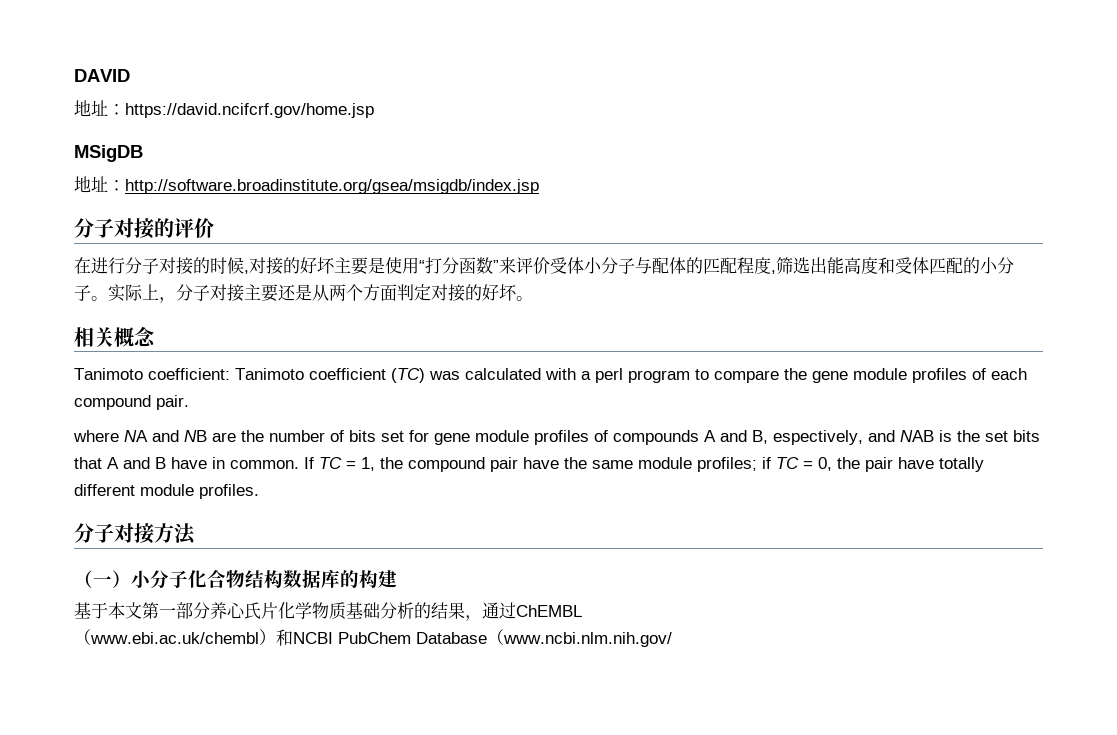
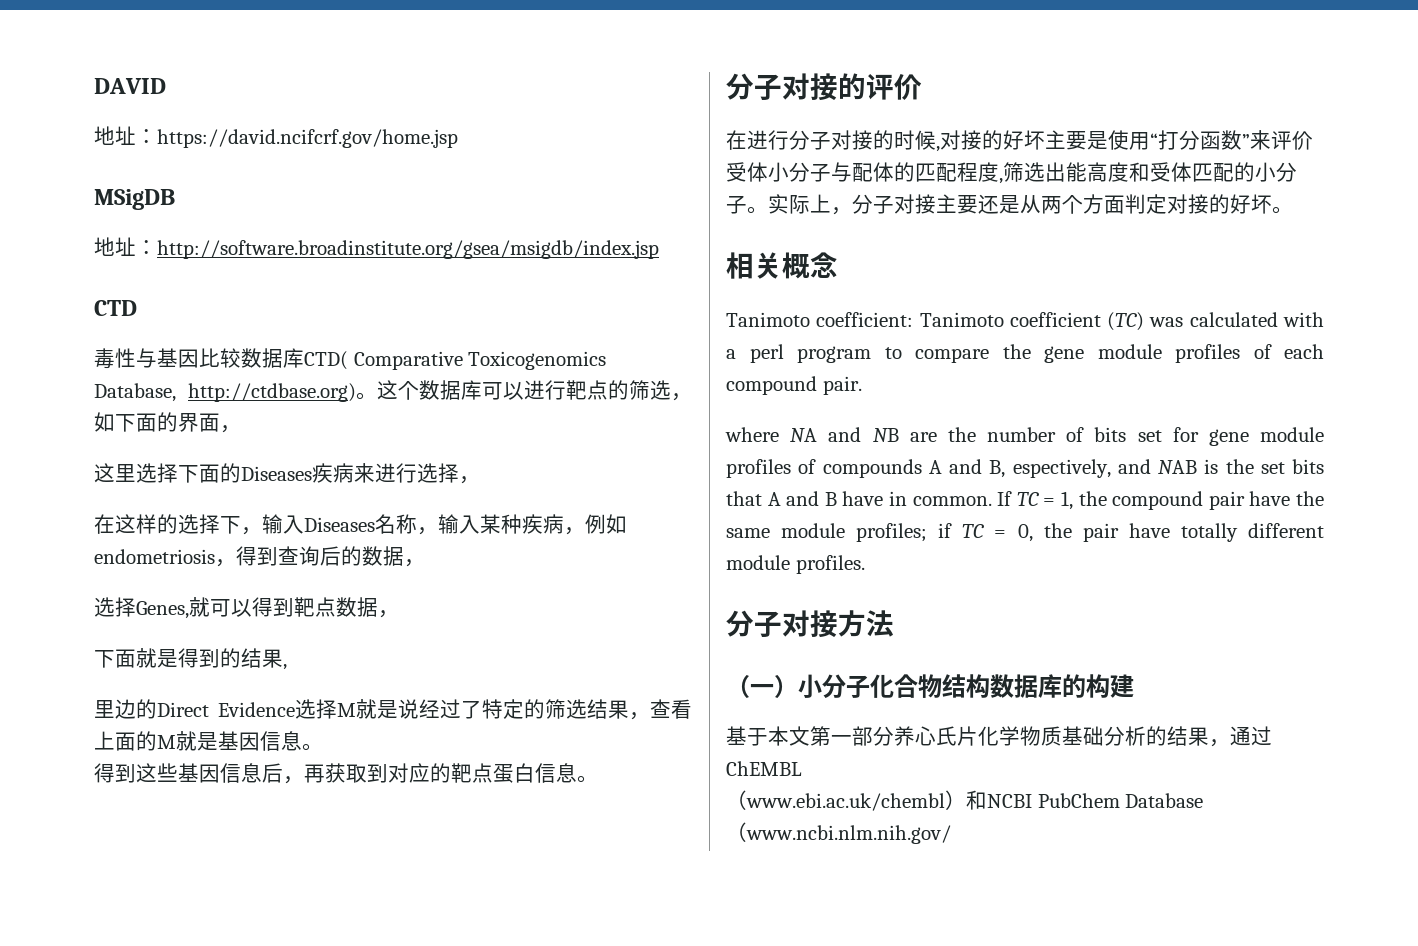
+ CTD
+ 毒性与基因比较数据库CTD( Comparative Toxicogenomics Database, http://ctdbase.org)。这个数据库可以进行靶点的筛选，如下面的界面，
+ 这里选择下面的Diseases疾病来进行选择，
+ 在这样的选择下，输入Diseases名称，输入某种疾病，例如endometriosis，得到查询后的数据，
+ 选择Genes,就可以得到靶点数据，
+ 下面就是得到的结果,
+ 里边的Direct Evidence选择M就是说经过了特定的筛选结果，查看上面的M就是基因信息。
+ 得到这些基因信息后，再获取到对应的靶点蛋白信息。

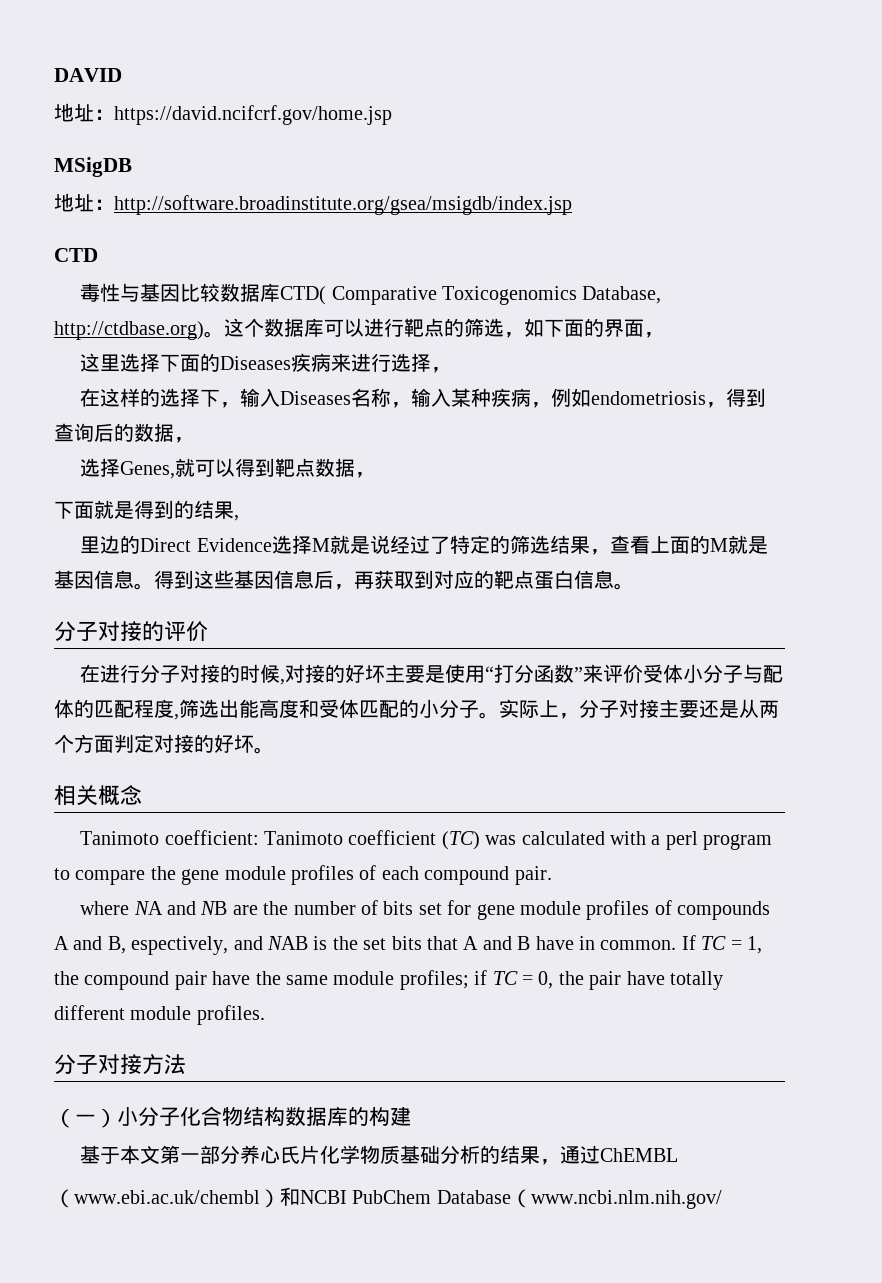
- 里边的Direct Evidence选择M就是说经过了特定的筛选结果，查看上面的M就是基因信息。
- 得到这些基因信息后，再获取到对应的靶点蛋白信息。
+ 里边的Direct Evidence选择M就是说经过了特定的筛选结果，查看上面的M就是基因信息。得到这些基因信息后，再获取到对应的靶点蛋白信息。

